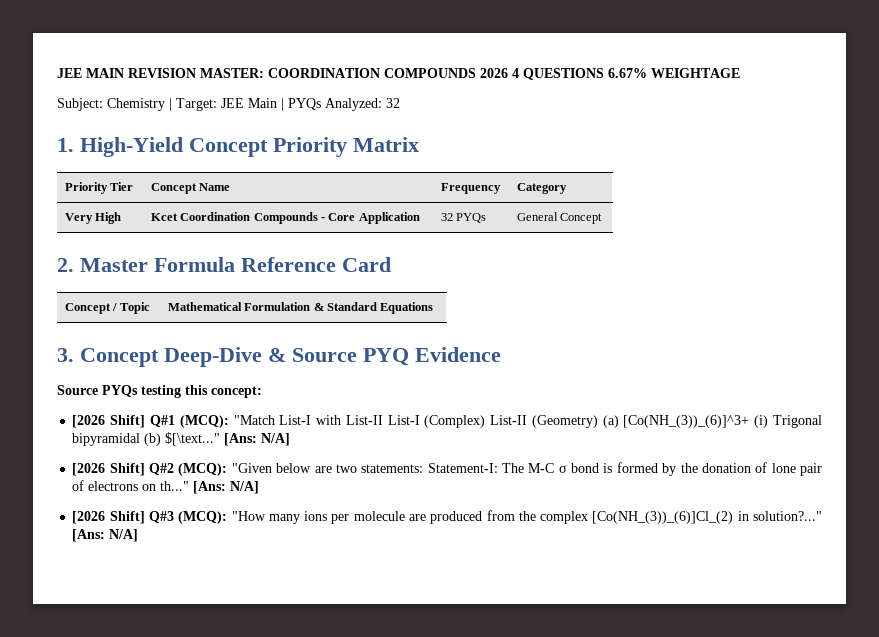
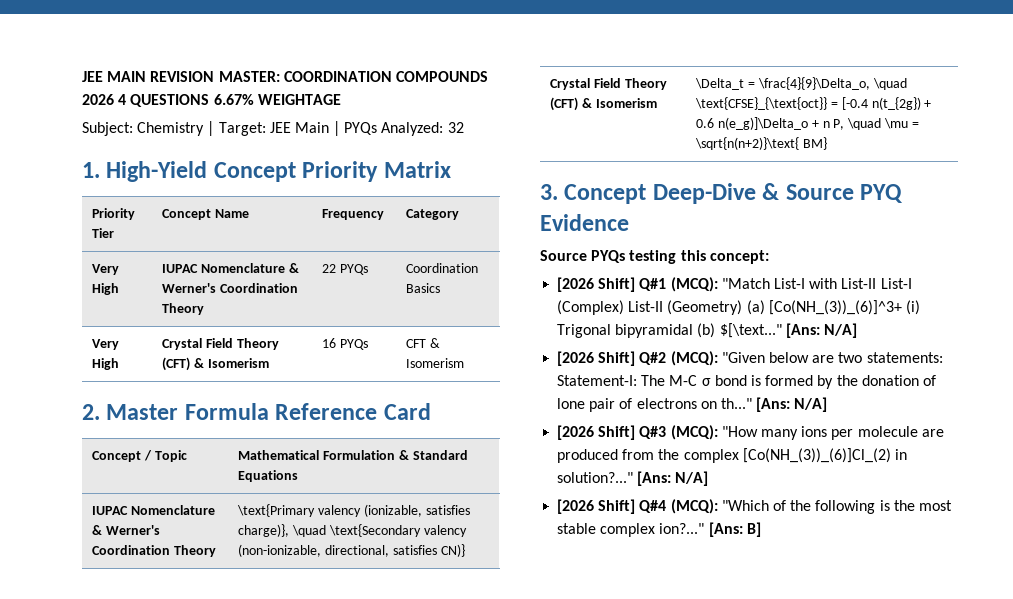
- Very High | Kcet Coordination Compounds - Core Application | 32 PYQs | General Concept
+ Very High | IUPAC Nomenclature & Werner's Coordination Theory | 22 PYQs | Coordination Basics
+ Very High | Crystal Field Theory (CFT) & Isomerism | 16 PYQs | CFT & Isomerism
+ IUPAC Nomenclature & Werner's Coordination Theory | \text{Primary valency (ionizable, satisfies charge)}, \quad \text{Secondary valency (non-ionizable, directional, satisfies CN)}
+ Crystal Field Theory (CFT) & Isomerism | \Delta_t = \frac{4}{9}\Delta_o, \quad \text{CFSE}_{\text{oct}} = [-0.4 n(t_{2g}) + 0.6 n(e_g)]\Delta_o + n P, \quad \mu = \sqrt{n(n+2)}\text{ BM}
+ [2026 Shift] Q#4 (MCQ): "Which of the following is the most stable complex ion?..." [Ans: B]

